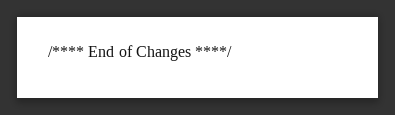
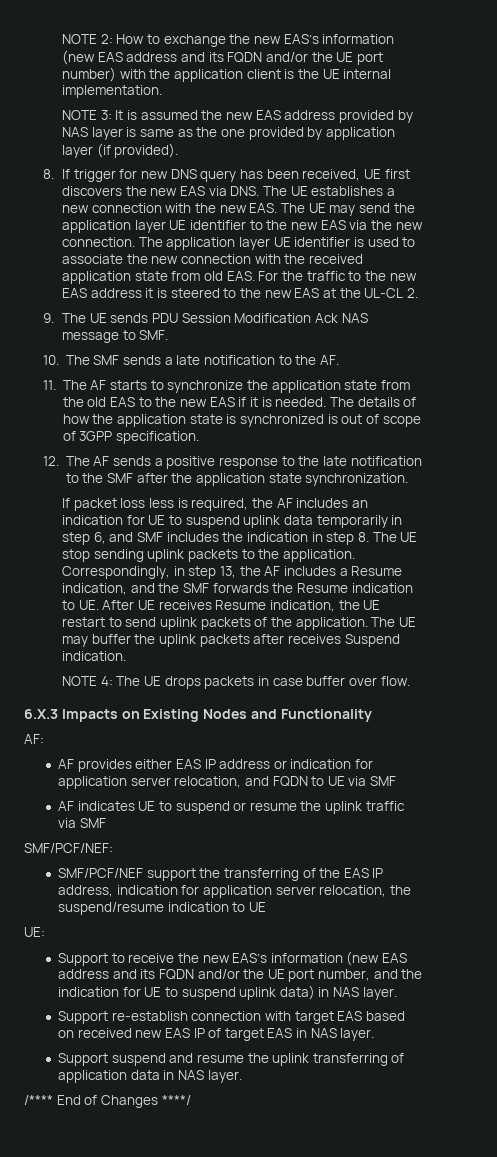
+ NOTE 2: How to exchange the new EAS’s information (new EAS address and its FQDN and/or the UE port number) with the application client is the UE internal implementation.
+ NOTE 3: It is assumed the new EAS address provided by NAS layer is same as the one provided by application layer (if provided).
+ 8. If trigger for new DNS query has been received, UE first discovers the new EAS via DNS. The UE establishes a new connection with the new EAS. The UE may send the application layer UE identifier to the new EAS via the new connection. The application layer UE identifier is used to associate the new connection with the received application state from old EAS. For the traffic to the new EAS address it is steered to the new EAS at the UL-CL 2.
+ 9. The UE sends PDU Session Modification Ack NAS message to SMF.
+ 10. The SMF sends a late notification to the AF.
+ 11. The AF starts to synchronize the application state from the old EAS to the new EAS if it is needed. The details of how the application state is synchronized is out of scope of 3GPP specification.
+ 12. The AF sends a positive response to the late notification to the SMF after the application state synchronization.
+ If packet loss less is required, the AF includes an indication for UE to suspend uplink data temporarily in step 6, and SMF includes the indication in step 8. The UE stop sending uplink packets to the application. Correspondingly, in step 13, the AF includes a Resume indication, and the SMF forwards the Resume indication to UE. After UE receives Resume indication, the UE restart to send uplink packets of the application. The UE may buffer the uplink packets after receives Suspend indication.
+ NOTE 4: The UE drops packets in case buffer over flow.
+ 6.X.3 Impacts on Existing Nodes and Functionality
+ AF:
+ AF provides either EAS IP address or indication for application server relocation, and FQDN to UE via SMF
+ AF indicates UE to suspend or resume the uplink traffic via SMF
+ SMF/PCF/NEF:
+ SMF/PCF/NEF support the transferring of the EAS IP address, indication for application server relocation, the suspend/resume indication to UE
+ UE:
+ Support to receive the new EAS’s information (new EAS address and its FQDN and/or the UE port number, and the indication for UE to suspend uplink data) in NAS layer.
+ Support re-establish connection with target EAS based on received new EAS IP of target EAS in NAS layer.
+ Support suspend and resume the uplink transferring of application data in NAS layer.

